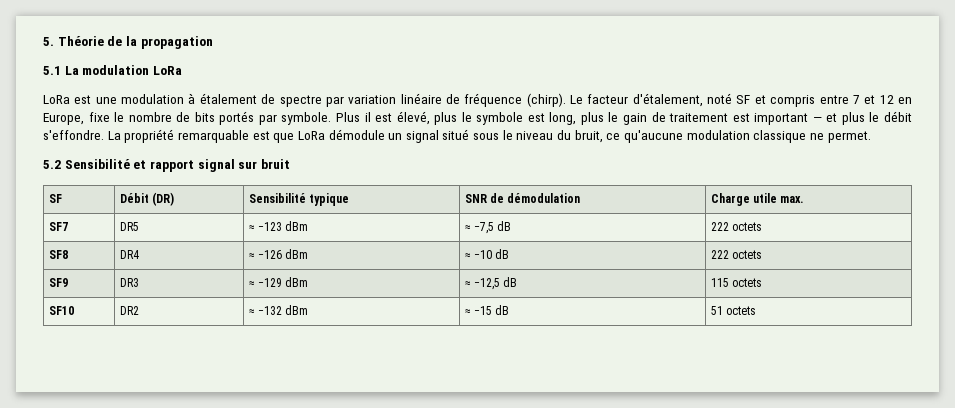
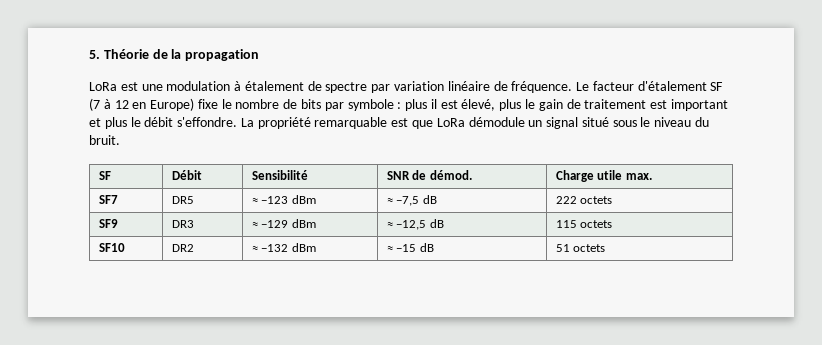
- 5.1 La modulation LoRa
- LoRa est une modulation à étalement de spectre par variation linéaire de fréquence (chirp). Le facteur d'étalement, noté SF et compris entre 7 et 12 en Europe, fixe le nombre de bits portés par symbole. Plus il est élevé, plus le symbole est long, plus le gain de traitement est important — et plus le débit s'effondre.
+ LoRa est une modulation à étalement de spectre par variation linéaire de fréquence. Le facteur d'étalement SF (7 à 12 en Europe) fixe le nombre de bits par symbole : plus il est élevé, plus le gain de traitement est important et plus le débit s'effondre.
- La propriété remarquable est que LoRa démodule un signal situé sous le niveau du bruit, ce qu'aucune modulation classique ne permet.
- 5.2 Sensibilité et rapport signal sur bruit
+ La propriété remarquable est que LoRa démodule un signal situé sous le niveau du bruit.
- SF | Débit (DR) | Sensibilité typique | SNR de démodulation | Charge utile max.
+ SF | Débit | Sensibilité | SNR de démod. | Charge utile max.
- SF8 | DR4 | ≈ −126 dBm | ≈ −10 dB | 222 octets

